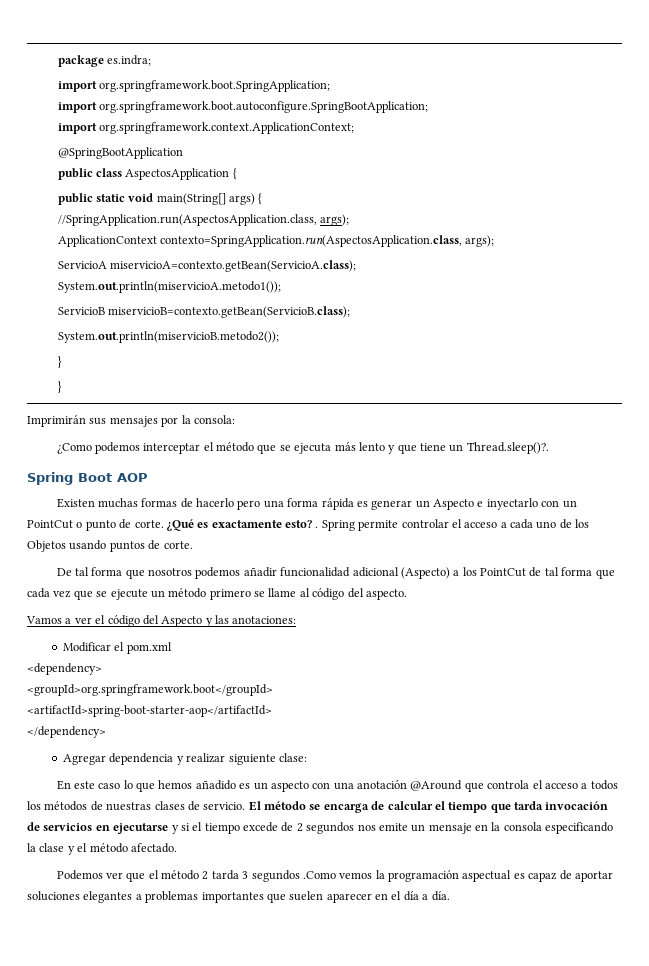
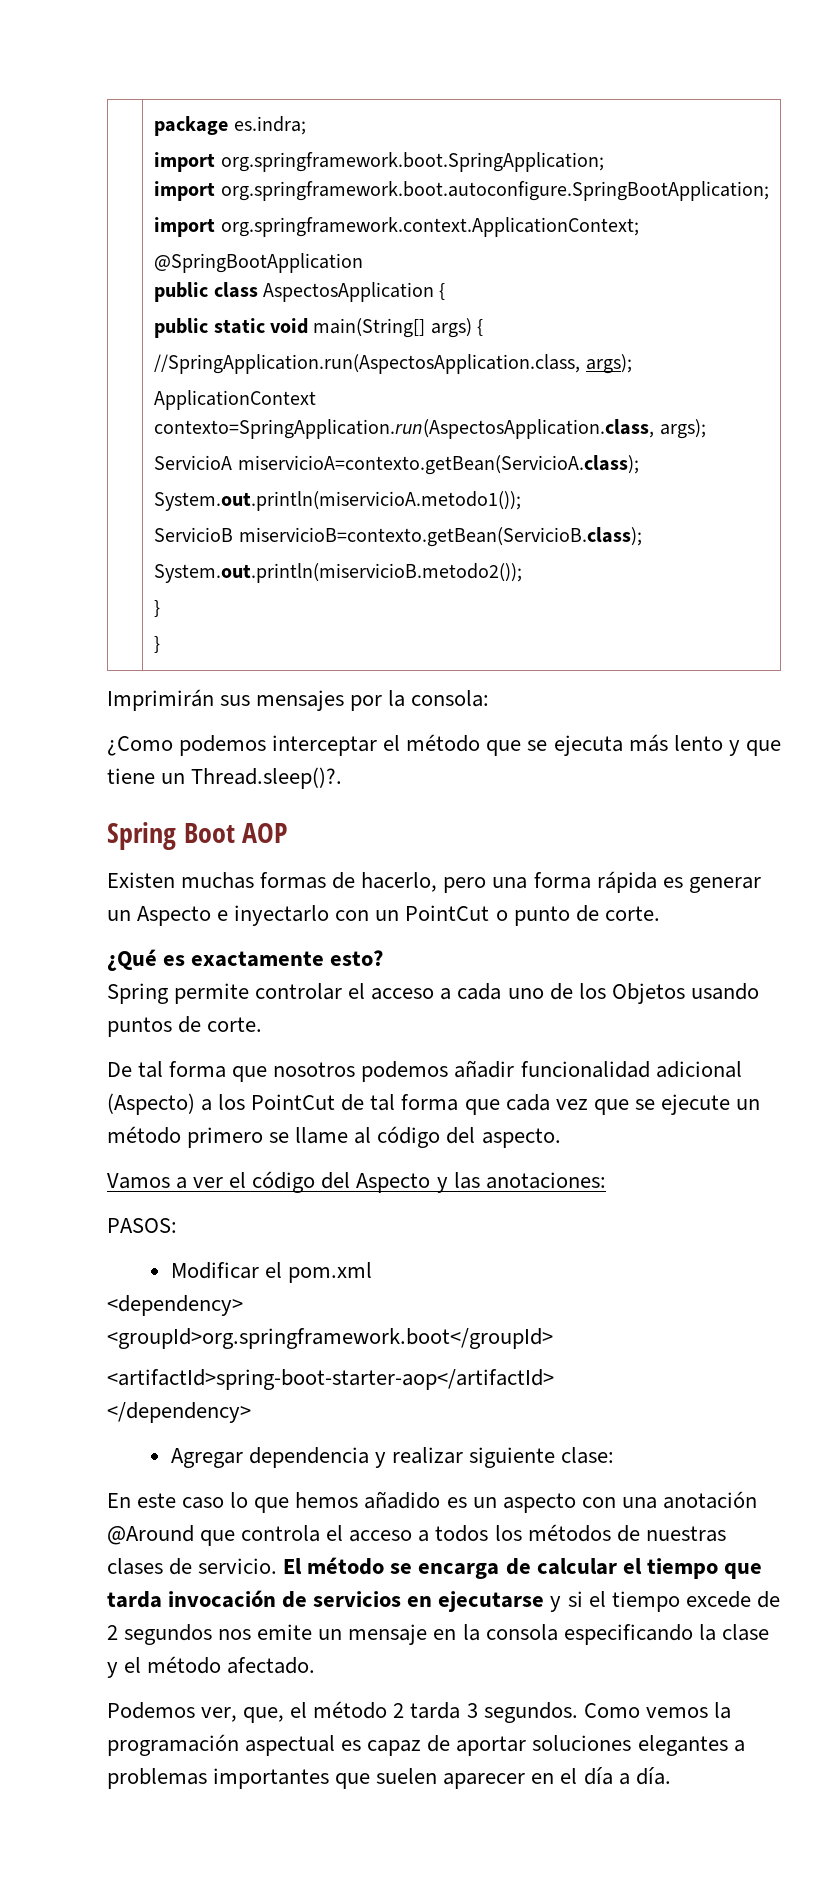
- Existen muchas formas de hacerlo pero una forma rápida es generar un Aspecto e inyectarlo con un PointCut o punto de corte. ¿Qué es exactamente esto? . Spring permite controlar el acceso a cada uno de los Objetos usando puntos de corte.
+ Existen muchas formas de hacerlo, pero una forma rápida es generar un Aspecto e inyectarlo con un PointCut o punto de corte.
+ ¿Qué es exactamente esto?
+ Spring permite controlar el acceso a cada uno de los Objetos usando puntos de corte.
+ PASOS:
- Podemos ver que el método 2 tarda 3 segundos .Como vemos la programación aspectual es capaz de aportar soluciones elegantes a problemas importantes que suelen aparecer en el día a día.
+ Podemos ver, que, el método 2 tarda 3 segundos. Como vemos la programación aspectual es capaz de aportar soluciones elegantes a problemas importantes que suelen aparecer en el día a día.

